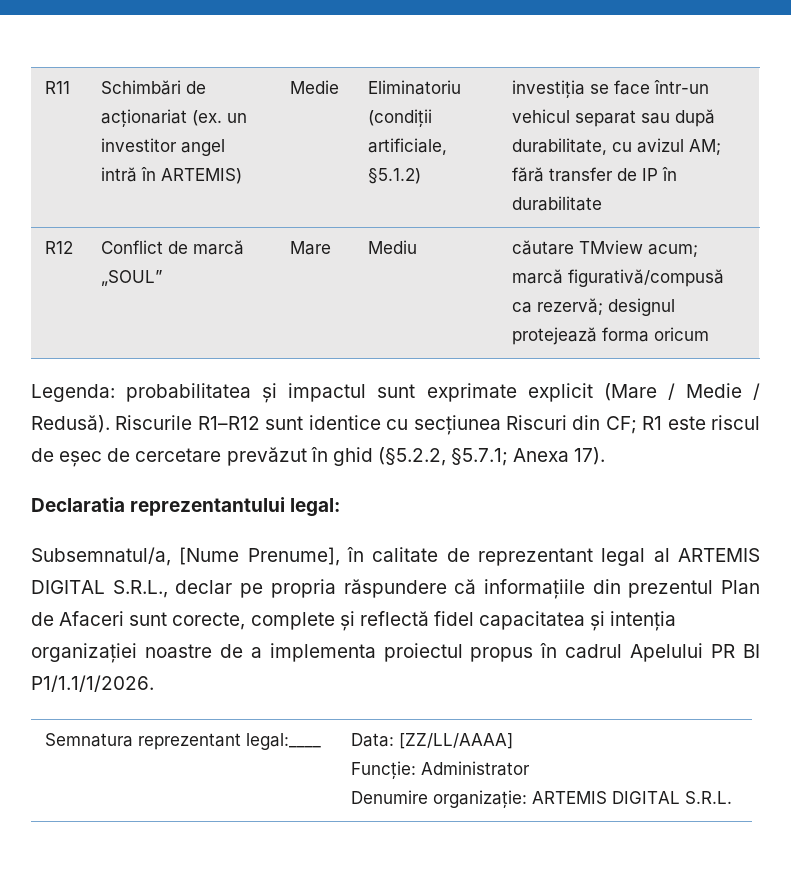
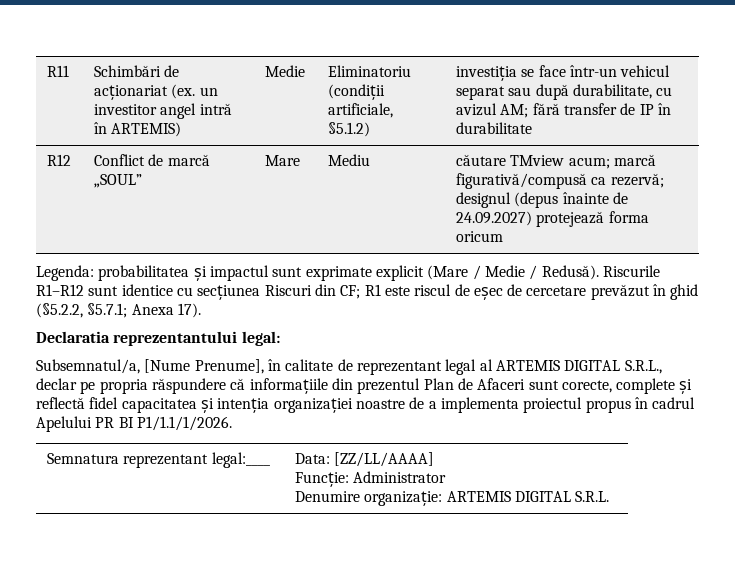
- R12 | Conflict de marcă „SOUL” | Mare | Mediu | căutare TMview acum; marcă figurativă/compusă ca rezervă; designul protejează forma oricum
+ R12 | Conflict de marcă „SOUL” | Mare | Mediu | căutare TMview acum; marcă figurativă/compusă ca rezervă; designul (depus înainte de 24.09.2027) protejează forma oricum

